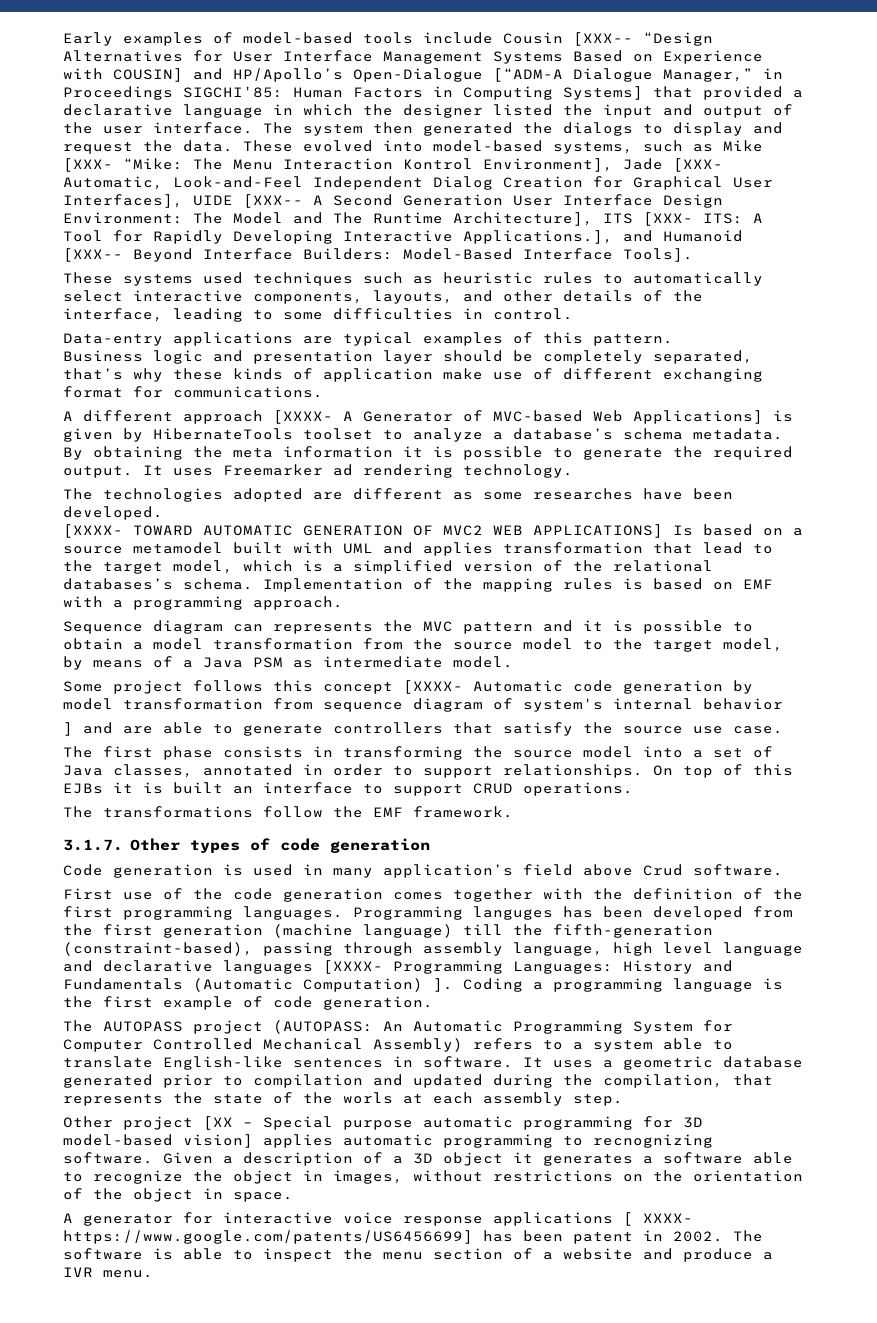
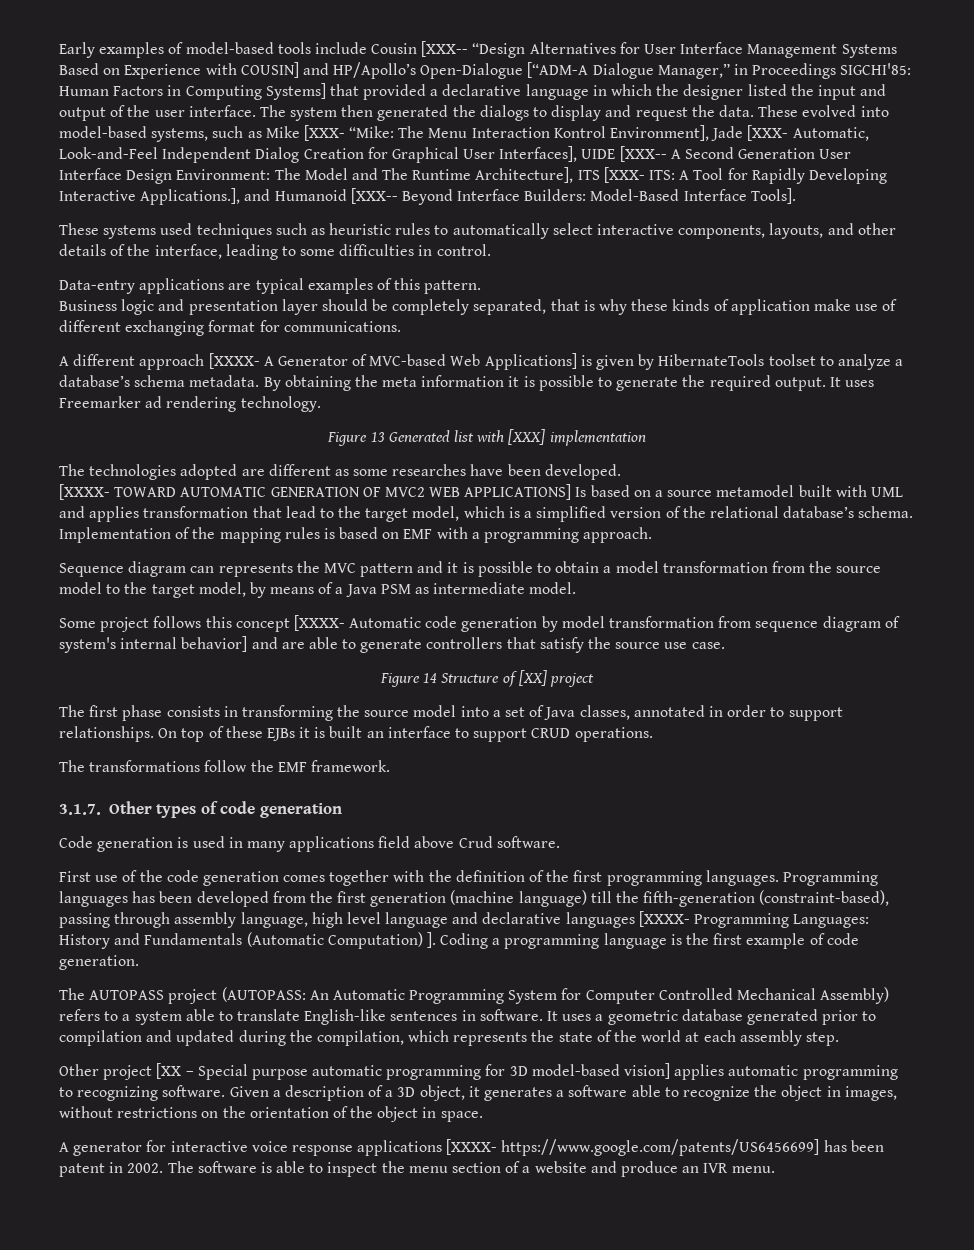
- Business logic and presentation layer should be completely separated, that’s why these kinds of application make use of different exchanging format for communications.
+ Business logic and presentation layer should be completely separated, that is why these kinds of application make use of different exchanging format for communications.
+ Figure 13 Generated list with [XXX] implementation
- [XXXX- TOWARD AUTOMATIC GENERATION OF MVC2 WEB APPLICATIONS] Is based on a source metamodel built with UML and applies transformation that lead to the target model, which is a simplified version of the relational databases’s schema.
+ [XXXX- TOWARD AUTOMATIC GENERATION OF MVC2 WEB APPLICATIONS] Is based on a source metamodel built with UML and applies transformation that lead to the target model, which is a simplified version of the relational database’s schema.
- Some project follows this concept [XXXX- Automatic code generation by model transformation from sequence diagram of system's internal behavior
- ] and are able to generate controllers that satisfy the source use case.
+ Some project follows this concept [XXXX- Automatic code generation by model transformation from sequence diagram of system's internal behavior] and are able to generate controllers that satisfy the source use case.
+ Figure 14 Structure of [XX] project
- On top of this EJBs it is built an interface to support CRUD operations.
+ On top of these EJBs it is built an interface to support CRUD operations.
- Code generation is used in many application’s field above Crud software.
+ Code generation is used in many applications field above Crud software.
- Programming languges has been developed from the first generation (machine language) till the fifth-generation (constraint-based), passing through assembly language, high level language and declarative languages [XXXX- Programming Languages: History and Fundamentals (Automatic Computation) ].
+ Programming languages has been developed from the first generation (machine language) till the fifth-generation (constraint-based), passing through assembly language, high level language and declarative languages [XXXX- Programming Languages: History and Fundamentals (Automatic Computation) ].
- It uses a geometric database generated prior to compilation and updated during the compilation, that represents the state of the worls at each assembly step.
+ It uses a geometric database generated prior to compilation and updated during the compilation, which represents the state of the world at each assembly step.
- Other project [XX – Special purpose automatic programming for 3D model-based vision] applies automatic programming to recnognizing software.
+ Other project [XX – Special purpose automatic programming for 3D model-based vision] applies automatic programming to recognizing software.
- Given a description of a 3D object it generates a software able to recognize the object in images, without restrictions on the orientation of the object in space.
+ Given a description of a 3D object, it generates a software able to recognize the object in images, without restrictions on the orientation of the object in space.
- A generator for interactive voice response applications [ XXXX- https://www.google.com/patents/US6456699] has been patent in 2002.
+ A generator for interactive voice response applications [XXXX- https://www.google.com/patents/US6456699] has been patent in 2002.
- The software is able to inspect the menu section of a website and produce a IVR menu.
+ The software is able to inspect the menu section of a website and produce an IVR menu.

